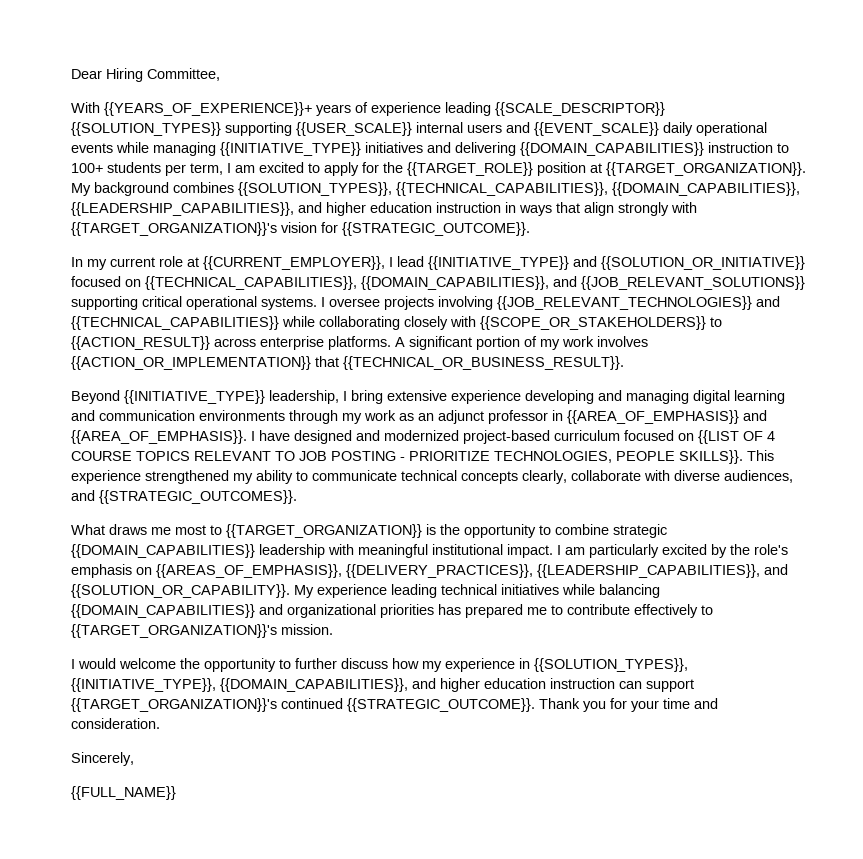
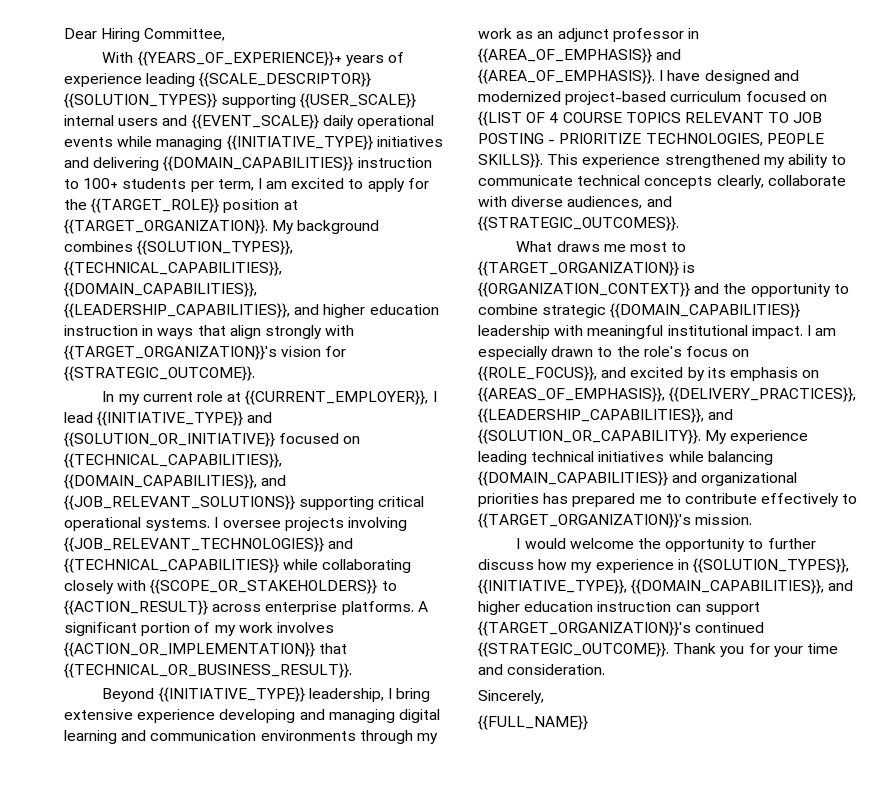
- What draws me most to {{TARGET_ORGANIZATION}} is the opportunity to combine strategic {{DOMAIN_CAPABILITIES}} leadership with meaningful institutional impact.
+ What draws me most to {{TARGET_ORGANIZATION}} is {{ORGANIZATION_CONTEXT}} and the opportunity to combine strategic {{DOMAIN_CAPABILITIES}} leadership with meaningful institutional impact.
- I am particularly excited by the role's emphasis on {{AREAS_OF_EMPHASIS}}, {{DELIVERY_PRACTICES}}, {{LEADERSHIP_CAPABILITIES}}, and {{SOLUTION_OR_CAPABILITY}}.
+ I am especially drawn to the role's focus on {{ROLE_FOCUS}}, and excited by its emphasis on {{AREAS_OF_EMPHASIS}}, {{DELIVERY_PRACTICES}}, {{LEADERSHIP_CAPABILITIES}}, and {{SOLUTION_OR_CAPABILITY}}.

